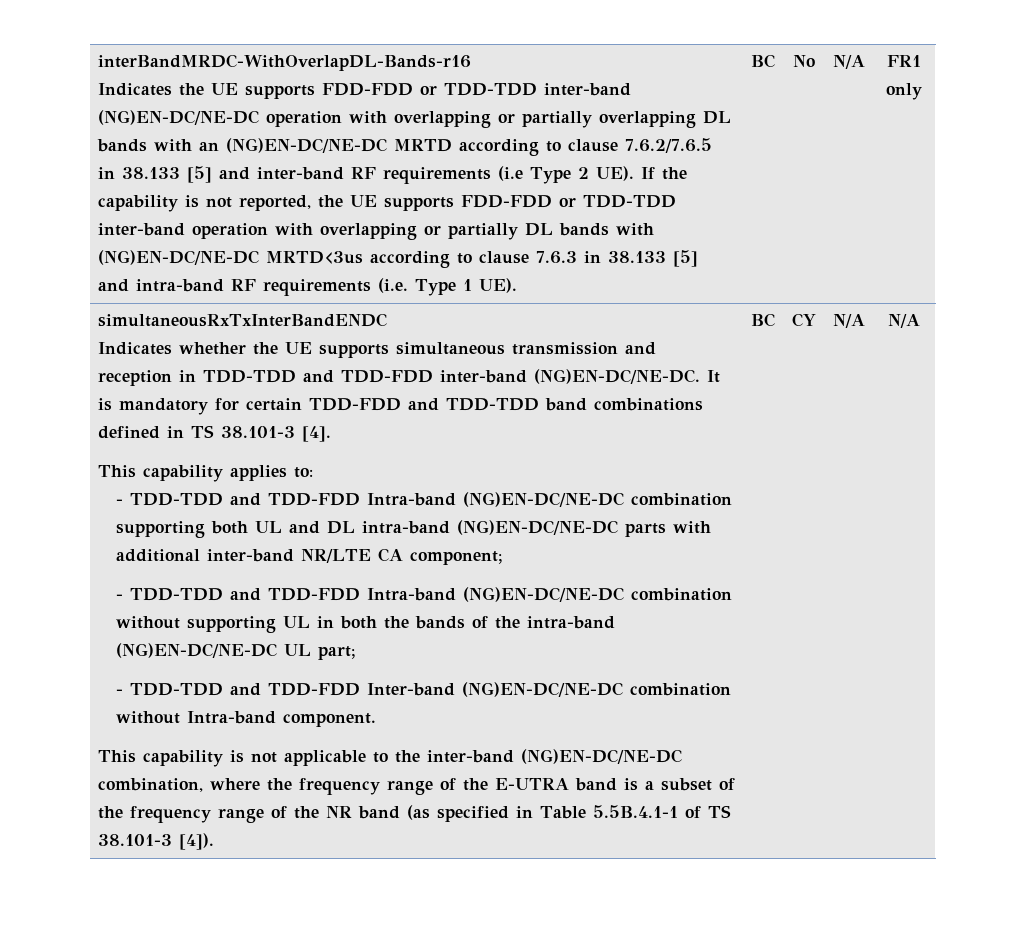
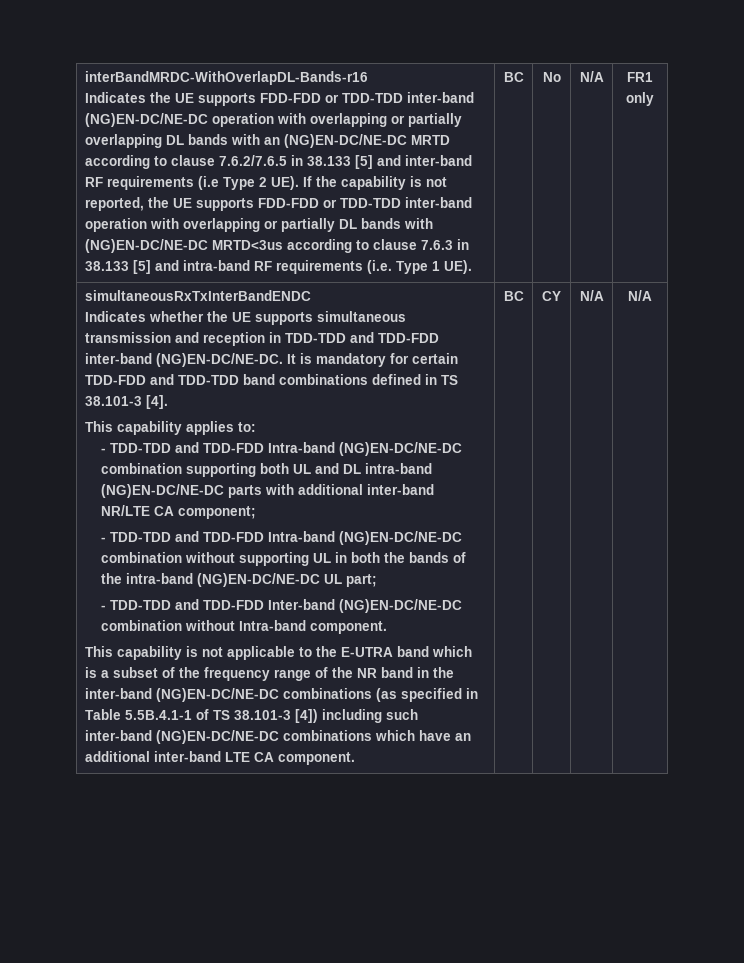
- This capability is not applicable to the inter-band (NG)EN-DC/NE-DC combination, where the frequency range of the E-UTRA band is a subset of the frequency range of the NR band (as specified in Table 5.5B.4.1-1 of TS 38.101-3 [4]).
+ This capability is not applicable to the E-UTRA band which is a subset of the frequency range of the NR band in the inter-band (NG)EN-DC/NE-DC combinations (as specified in Table 5.5B.4.1-1 of TS 38.101-3 [4]) including such inter-band (NG)EN-DC/NE-DC combinations which have an additional inter-band LTE CA component.

